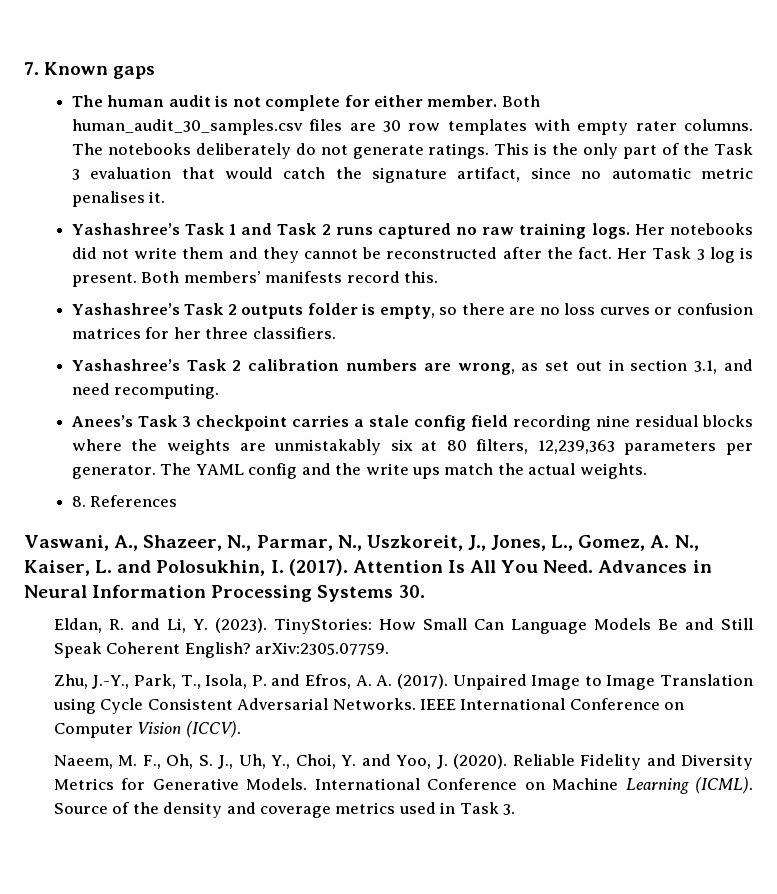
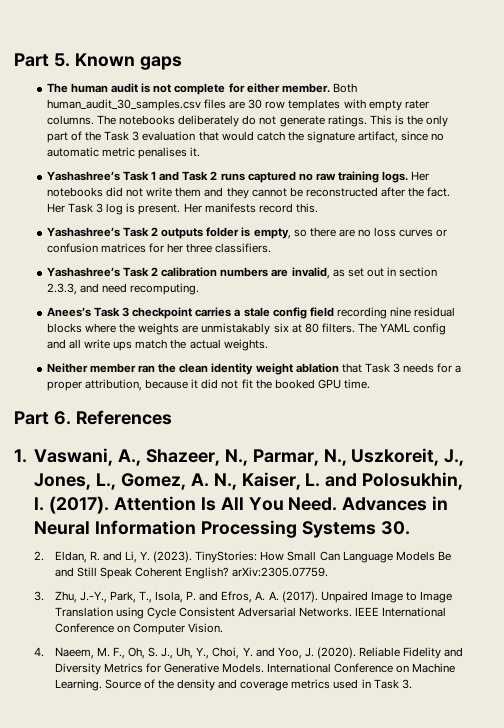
- 7. Known gaps
+ Part 5. Known gaps
- Both members’ manifests record this.
+ Her manifests record this.
- Yashashree’s Task 2 calibration numbers are wrong, as set out in section 3.1, and need recomputing.
+ Yashashree’s Task 2 calibration numbers are invalid, as set out in section 2.3.3, and need recomputing.
- Anees’s Task 3 checkpoint carries a stale config field recording nine residual blocks where the weights are unmistakably six at 80 filters, 12,239,363 parameters per generator.
+ Anees’s Task 3 checkpoint carries a stale config field recording nine residual blocks where the weights are unmistakably six at 80 filters.
- The YAML config and the write ups match the actual weights.
+ The YAML config and all write ups match the actual weights.
- 8. References
+ Neither member ran the clean identity weight ablation that Task 3 needs for a proper attribution, because it did not fit the booked GPU time.
+ Part 6. References
- Vaswani, A., Shazeer, N., Parmar, N., Uszkoreit, J., Jones, L., Gomez, A. N., Kaiser, L. and Polosukhin, I. (2017).
+ 1. Vaswani, A., Shazeer, N., Parmar, N., Uszkoreit, J., Jones, L., Gomez, A. N., Kaiser, L. and Polosukhin, I. (2017).
- Eldan, R. and Li, Y. (2023).
+ 2. Eldan, R. and Li, Y. (2023).
- Zhu, J.-Y., Park, T., Isola, P. and Efros, A. A. (2017).
+ 3. Zhu, J.-Y., Park, T., Isola, P. and Efros, A. A. (2017).
- IEEE International Conference on Computer Vision (ICCV).
- Naeem, M. F., Oh, S. J., Uh, Y., Choi, Y. and Yoo, J. (2020).
+ IEEE International Conference on Computer Vision.
+ 4. Naeem, M. F., Oh, S. J., Uh, Y., Choi, Y. and Yoo, J. (2020).
- International Conference on Machine Learning (ICML).
+ International Conference on Machine Learning.

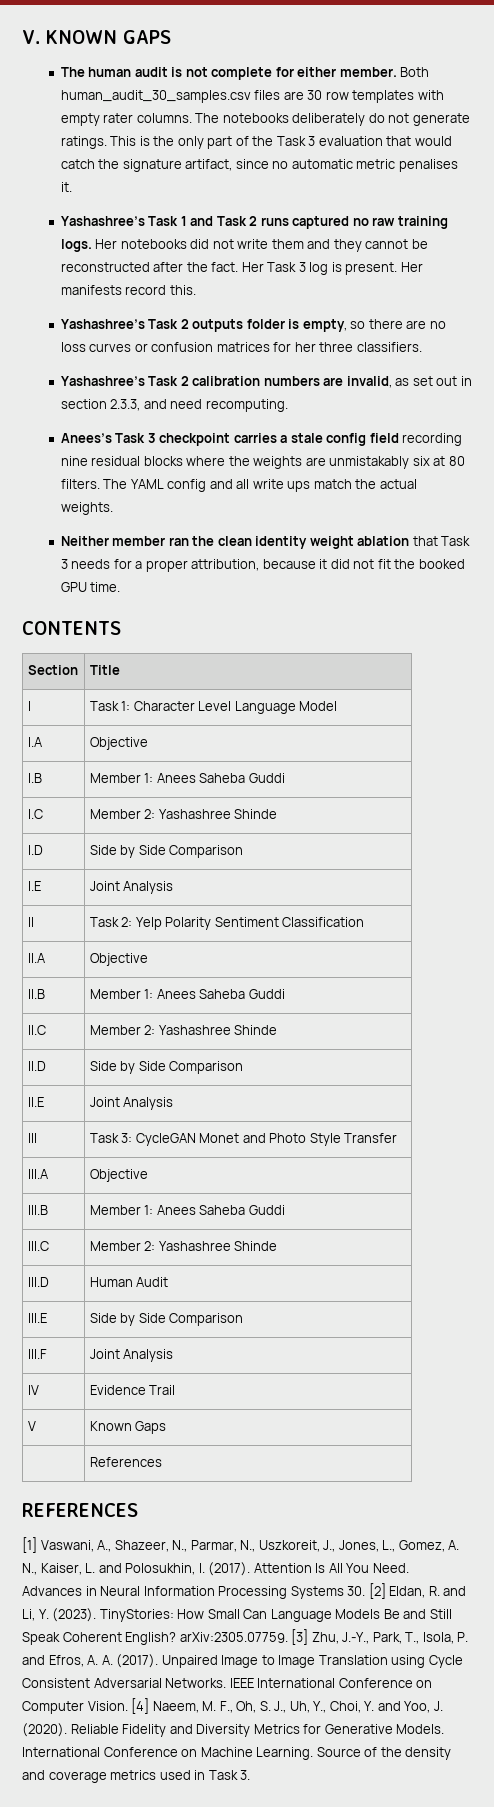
- Part 5. Known gaps
+ V. KNOWN GAPS
- Part 6. References
+ CONTENTS
+ Section | Title
+ I | Task 1: Character Level Language Model
+ I.A | Objective
+ I.B | Member 1: Anees Saheba Guddi
+ I.C | Member 2: Yashashree Shinde
+ I.D | Side by Side Comparison
+ I.E | Joint Analysis
+ II | Task 2: Yelp Polarity Sentiment Classification
+ II.A | Objective
+ II.B | Member 1: Anees Saheba Guddi
+ II.C | Member 2: Yashashree Shinde
+ II.D | Side by Side Comparison
+ II.E | Joint Analysis
+ III | Task 3: CycleGAN Monet and Photo Style Transfer
+ III.A | Objective
+ III.B | Member 1: Anees Saheba Guddi
+ III.C | Member 2: Yashashree Shinde
+ III.D | Human Audit
+ III.E | Side by Side Comparison
+ III.F | Joint Analysis
+ IV | Evidence Trail
+ V | Known Gaps
+ | References
- 1. Vaswani, A., Shazeer, N., Parmar, N., Uszkoreit, J., Jones, L., Gomez, A. N., Kaiser, L. and Polosukhin, I. (2017).
+ REFERENCES
+ [1] Vaswani, A., Shazeer, N., Parmar, N., Uszkoreit, J., Jones, L., Gomez, A. N., Kaiser, L. and Polosukhin, I. (2017).
- Advances in Neural Information Processing Systems 30.
- 2. Eldan, R. and Li, Y. (2023).
+ Advances in Neural Information Processing Systems 30. [2] Eldan, R. and Li, Y. (2023).
- TinyStories: How Small Can Language Models Be and Still Speak Coherent English? arXiv:2305.07759.
- 3. Zhu, J.-Y., Park, T., Isola, P. and Efros, A. A. (2017).
+ TinyStories: How Small Can Language Models Be and Still Speak Coherent English? arXiv:2305.07759. [3] Zhu, J.-Y., Park, T., Isola, P. and Efros, A. A. (2017).
- IEEE International Conference on Computer Vision.
- 4. Naeem, M. F., Oh, S. J., Uh, Y., Choi, Y. and Yoo, J. (2020).
+ IEEE International Conference on Computer Vision. [4] Naeem, M. F., Oh, S. J., Uh, Y., Choi, Y. and Yoo, J. (2020).

